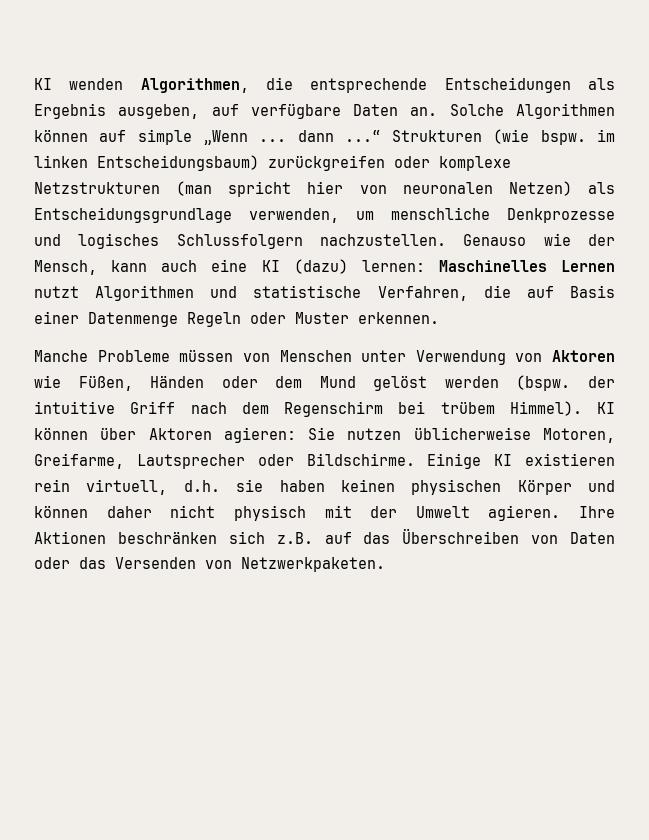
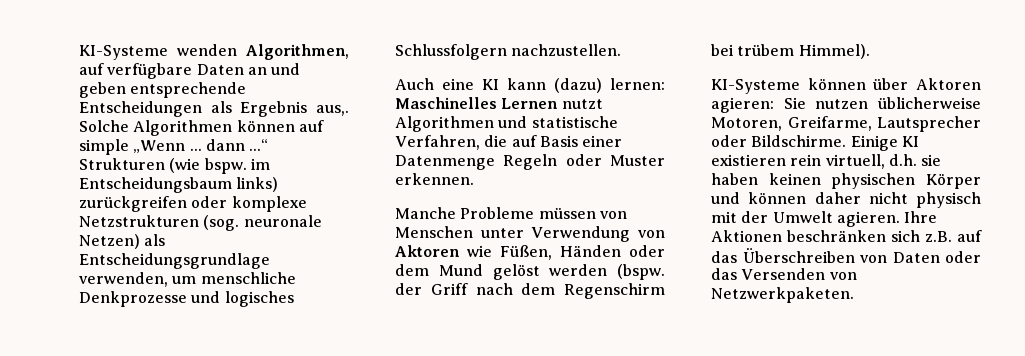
- KI wenden Algorithmen, die entsprechende Entscheidungen als Ergebnis ausgeben, auf verfügbare Daten an.
+ KI-Systeme wenden Algorithmen, auf verfügbare Daten an und geben entsprechende Entscheidungen als Ergebnis aus,.
- Solche Algorithmen können auf simple „Wenn ... dann ...“ Strukturen (wie bspw. im linken Entscheidungsbaum) zurückgreifen oder komplexe Netzstrukturen (man spricht hier von neuronalen Netzen) als Entscheidungsgrundlage verwenden, um menschliche Denkprozesse und logisches Schlussfolgern nachzustellen. Genauso wie der Mensch, kann auch eine KI (dazu) lernen: Maschinelles Lernen nutzt Algorithmen und statistische Verfahren, die auf Basis einer Datenmenge Regeln oder Muster erkennen.
+ Solche Algorithmen können auf simple „Wenn ... dann ...“ Strukturen (wie bspw. im Entscheidungsbaum links) zurückgreifen oder komplexe Netzstrukturen (sog. neuronale Netzen) als Entscheidungsgrundlage verwenden, um menschliche Denkprozesse und logisches Schlussfolgern nachzustellen.
+ Auch eine KI kann (dazu) lernen: Maschinelles Lernen nutzt Algorithmen und statistische Verfahren, die auf Basis einer Datenmenge Regeln oder Muster erkennen.
- Manche Probleme müssen von Menschen unter Verwendung von Aktoren wie Füßen, Händen oder dem Mund gelöst werden (bspw. der intuitive Griff nach dem Regenschirm bei trübem Himmel). KI können über Aktoren agieren: Sie nutzen üblicherweise Motoren, Greifarme, Lautsprecher oder Bildschirme.
+ Manche Probleme müssen von Menschen unter Verwendung von Aktoren wie Füßen, Händen oder dem Mund gelöst werden (bspw. der Griff nach dem Regenschirm bei trübem Himmel).
+ KI-Systeme können über Aktoren agieren: Sie nutzen üblicherweise Motoren, Greifarme, Lautsprecher oder Bildschirme.

